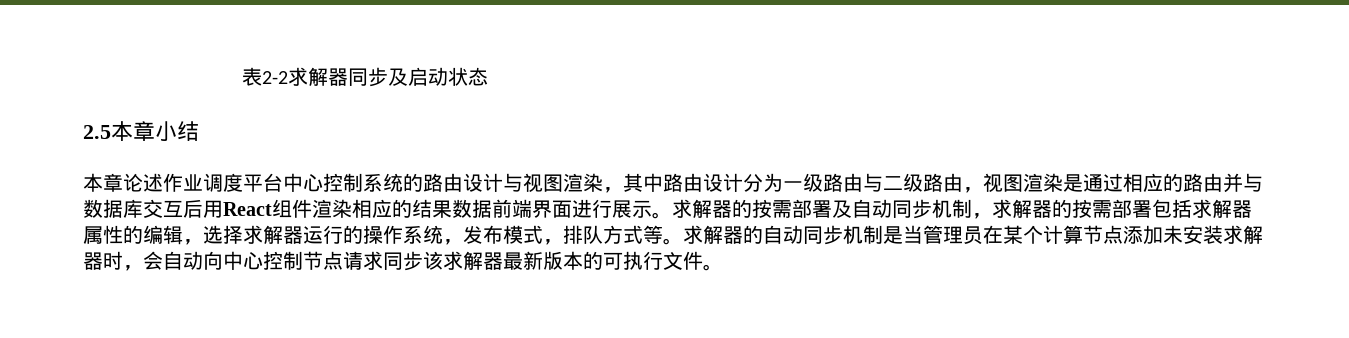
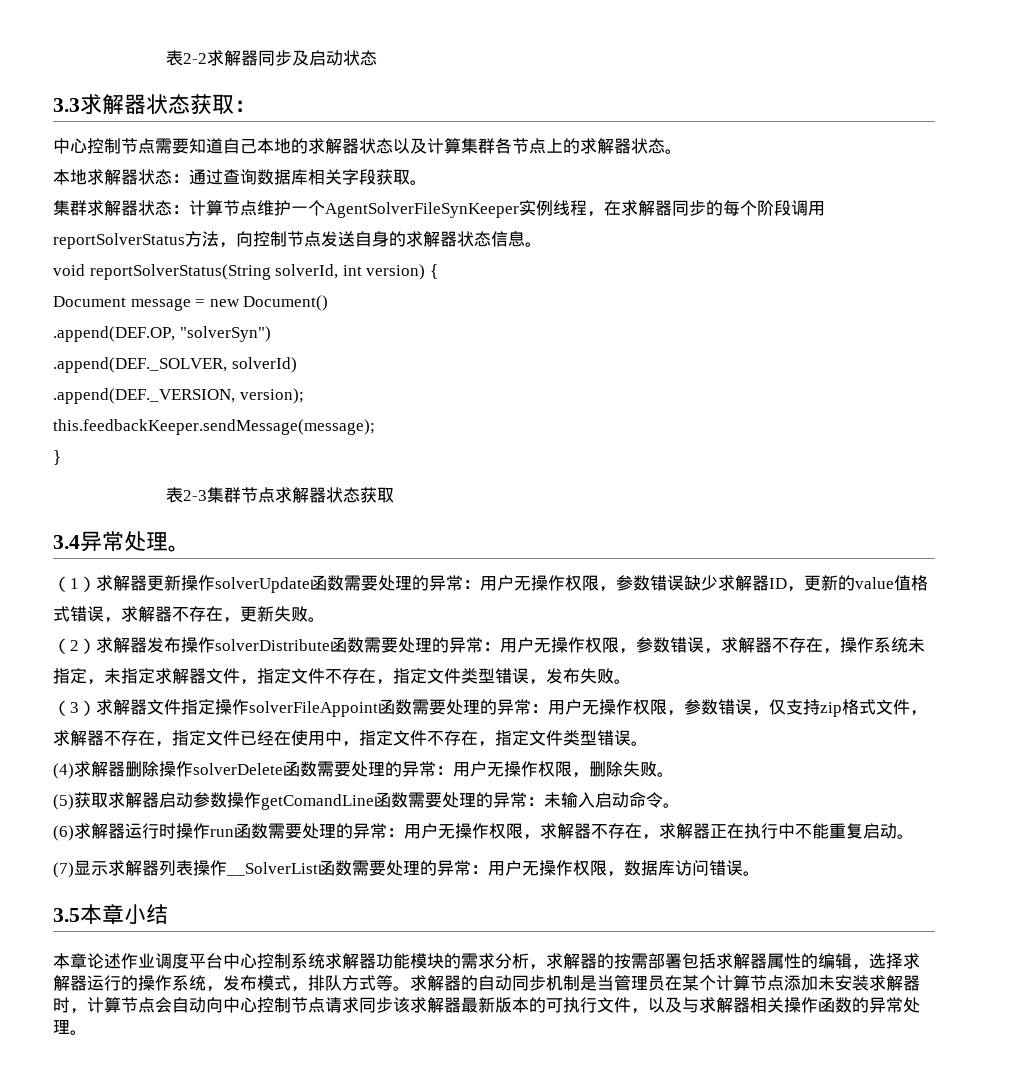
- 2.5本章小结
+ 3.3求解器状态获取：
+ 中心控制节点需要知道自己本地的求解器状态以及计算集群各节点上的求解器状态。
+ 本地求解器状态：通过查询数据库相关字段获取。
+ 集群求解器状态：计算节点维护一个AgentSolverFileSynKeeper实例线程，在求解器同步的每个阶段调用reportSolverStatus方法，向控制节点发送自身的求解器状态信息。
+ void reportSolverStatus(String solverId, int version) {
+ Document message = new Document()
+ .append(DEF.OP, "solverSyn")
+ .append(DEF._SOLVER, solverId)
+ .append(DEF._VERSION, version);
+ this.feedbackKeeper.sendMessage(message);
+ }
+ 表2-3集群节点求解器状态获取
+ 3.4异常处理。
+ （1）求解器更新操作solverUpdate函数需要处理的异常：用户无操作权限，参数错误缺少求解器ID，更新的value值格式错误，求解器不存在，更新失败。
+ （2）求解器发布操作solverDistribute函数需要处理的异常：用户无操作权限，参数错误，求解器不存在，操作系统未指定，未指定求解器文件，指定文件不存在，指定文件类型错误，发布失败。
+ （3）求解器文件指定操作solverFileAppoint函数需要处理的异常：用户无操作权限，参数错误，仅支持zip格式文件，求解器不存在，指定文件已经在使用中，指定文件不存在，指定文件类型错误。
+ (4)求解器删除操作solverDelete函数需要处理的异常：用户无操作权限，删除失败。
+ (5)获取求解器启动参数操作getComandLine函数需要处理的异常：未输入启动命令。
+ (6)求解器运行时操作run函数需要处理的异常：用户无操作权限，求解器不存在，求解器正在执行中不能重复启动。
+ (7)显示求解器列表操作__SolverList函数需要处理的异常：用户无操作权限，数据库访问错误。
+ 3.5本章小结
- 本章论述作业调度平台中心控制系统的路由设计与视图渲染，其中路由设计分为一级路由与二级路由，视图渲染是通过相应的路由并与数据库交互后用React组件渲染相应的结果数据前端界面进行展示。求解器的按需部署及自动同步机制，求解器的按需部署包括求解器属性的编辑，选择求解器运行的操作系统，发布模式，排队方式等。
+ 本章论述作业调度平台中心控制系统求解器功能模块的需求分析，求解器的按需部署包括求解器属性的编辑，选择求解器运行的操作系统，发布模式，排队方式等。
- 求解器的自动同步机制是当管理员在某个计算节点添加未安装求解器时，会自动向中心控制节点请求同步该求解器最新版本的可执行文件。
+ 求解器的自动同步机制是当管理员在某个计算节点添加未安装求解器时，计算节点会自动向中心控制节点请求同步该求解器最新版本的可执行文件，以及与求解器相关操作函数的异常处理。

